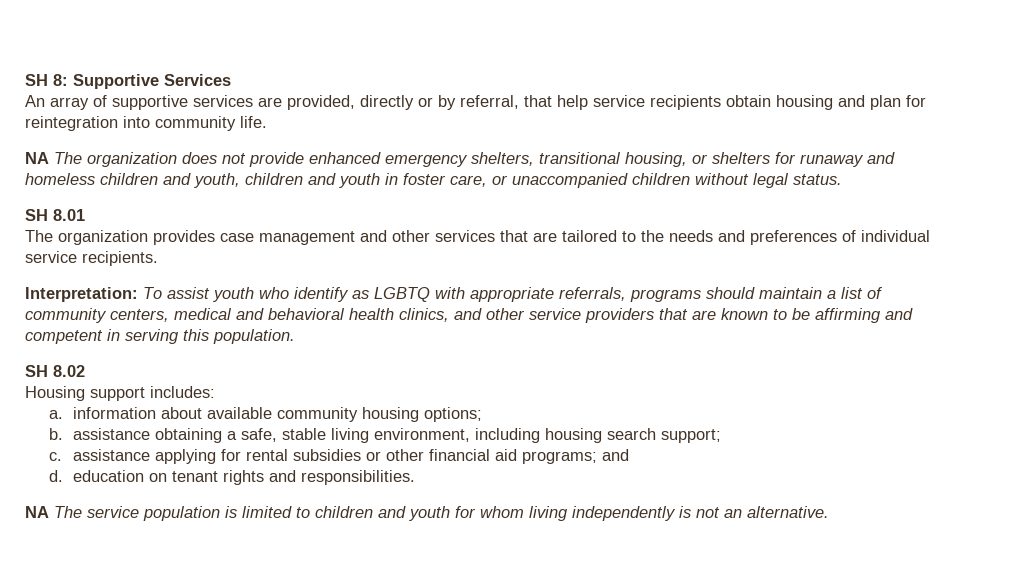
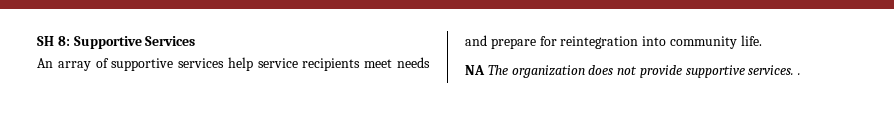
- An array of supportive services are provided, directly or by referral, that help service recipients obtain housing and plan for reintegration into community life.
+ An array of supportive services help service recipients meet needs and prepare for reintegration into community life.
- NA The organization does not provide enhanced emergency shelters, transitional housing, or shelters for runaway and homeless children and youth, children and youth in foster care, or unaccompanied children without legal status.
- SH 8.01
- The organization provides case management and other services that are tailored to the needs and preferences of individual service recipients.
- Interpretation: To assist youth who identify as LGBTQ with appropriate referrals, programs should maintain a list of community centers, medical and behavioral health clinics, and other service providers that are known to be affirming and competent in serving this population.
- SH 8.02
- Housing support includes:
- a. information about available community housing options;
- b. assistance obtaining a safe, stable living environment, including housing search support;
- c. assistance applying for rental subsidies or other financial aid programs; and
- d. education on tenant rights and responsibilities.
- NA The service population is limited to children and youth for whom living independently is not an alternative.
+ NA The organization does not provide supportive services. .

